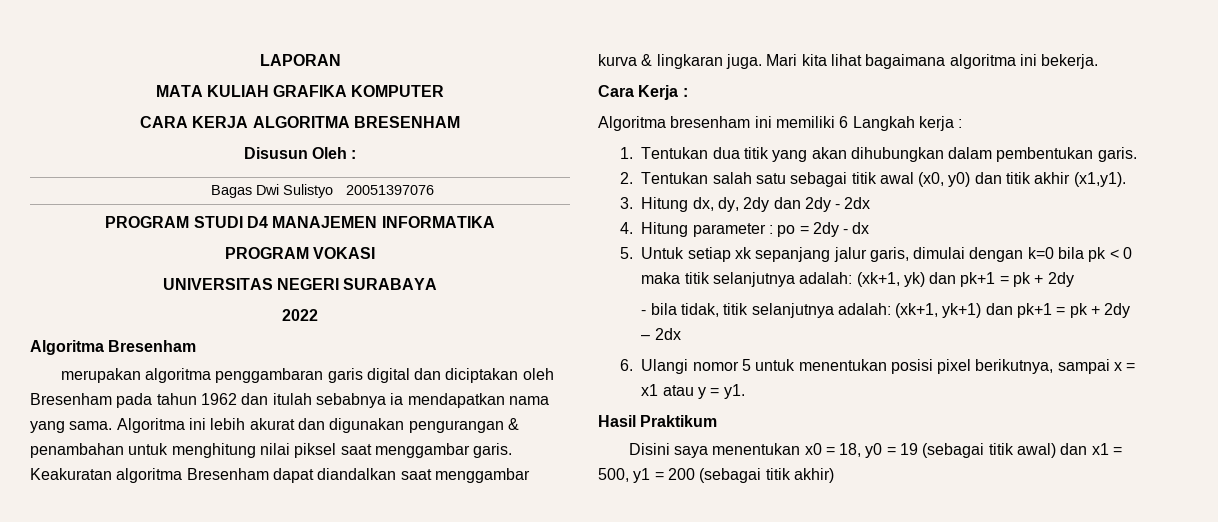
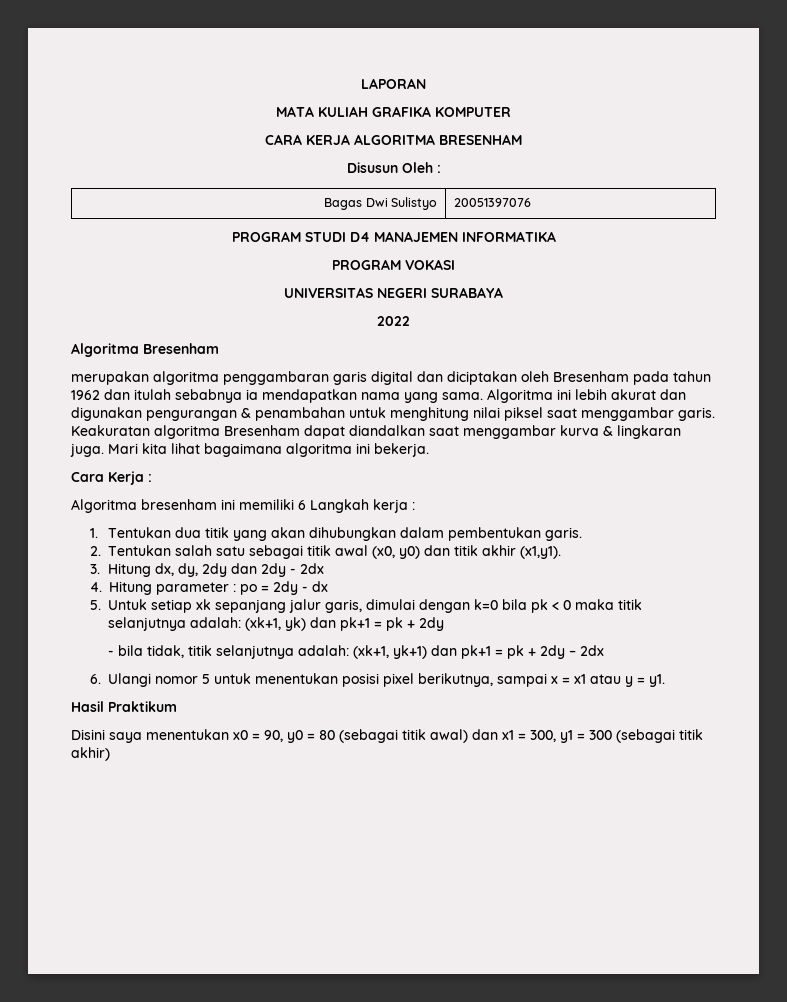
- Disini saya menentukan x0 = 18, y0 = 19 (sebagai titik awal) dan x1 = 500, y1 = 200 (sebagai titik akhir)
+ Disini saya menentukan x0 = 90, y0 = 80 (sebagai titik awal) dan x1 = 300, y1 = 300 (sebagai titik akhir)

